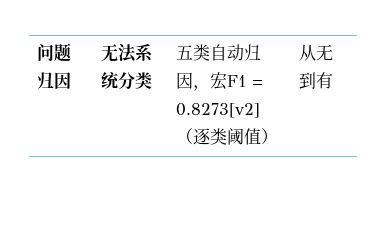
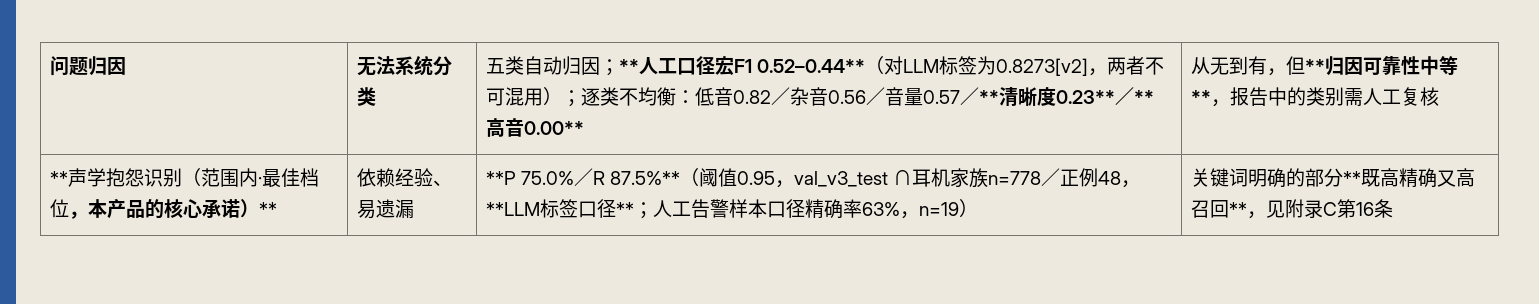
- 五类自动归因，宏F1 = 0.8273[v2]（逐类阈值） | 从无到有
+ 五类自动归因；**人工口径宏F1 0.52–0.44**（对LLM标签为0.8273[v2]，两者不可混用）；逐类不均衡：低音0.82／杂音0.56／音量0.57／**清晰度0.23**／**高音0.00** | 从无到有，但**归因可靠性中等**，报告中的类别需人工复核
+ **声学抱怨识别（范围内·最佳档位，本产品的核心承诺）** | 依赖经验、易遗漏 | **P 75.0%／R 87.5%**（阈值0.95，val_v3_test ∩耳机家族n=778／正例48，**LLM标签口径**；人工告警样本口径精确率63%，n=19） | 关键词明确的部分**既高精确又高召回**，见附录C第16条

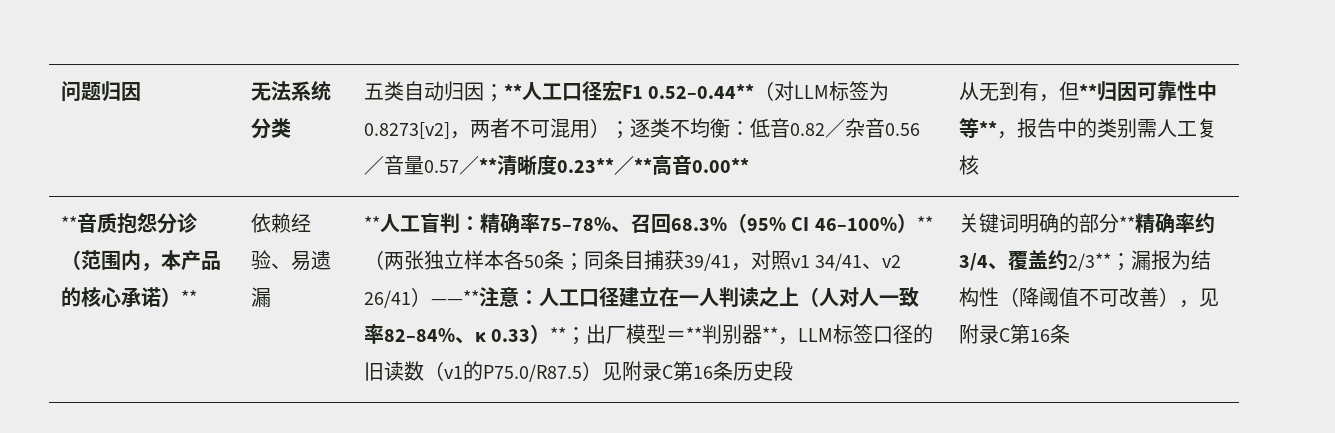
- **声学抱怨识别（范围内·最佳档位，本产品的核心承诺）**
+ **音质抱怨分诊（范围内，本产品的核心承诺）**
- **P 75.0%／R 87.5%**（阈值0.95，val_v3_test ∩耳机家族n=778／正例48，**LLM标签口径**；人工告警样本口径精确率63%，n=19）
+ **人工盲判：精确率75–78%、召回68.3%（95% CI 46–100%）**（两张独立样本各50条；同条目捕获39/41，对照v1 34/41、v2 26/41）——**注意：人工口径建立在一人判读之上（人对人一致率82–84%、κ 0.33）**；出厂模型＝**判别器**，LLM标签口径的旧读数（v1的P75.0/R87.5）见附录C第16条历史段
- 关键词明确的部分**既高精确又高召回**，见附录C第16条
+ 关键词明确的部分**精确率约3/4、覆盖约2/3**；漏报为结构性（降阈值不可改善），见附录C第16条

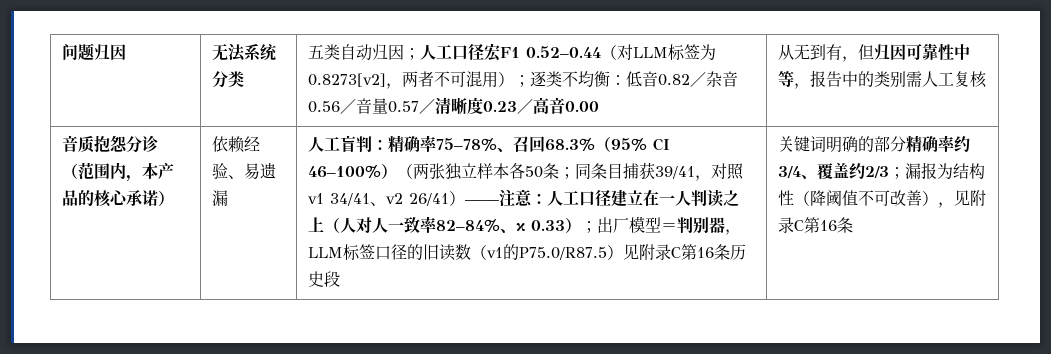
- 五类自动归因；**人工口径宏F1 0.52–0.44**（对LLM标签为0.8273[v2]，两者不可混用）；逐类不均衡：低音0.82／杂音0.56／音量0.57／**清晰度0.23**／**高音0.00**
+ 五类自动归因；人工口径宏F1 0.52–0.44（对LLM标签为0.8273[v2]，两者不可混用）；逐类不均衡：低音0.82／杂音0.56／音量0.57／清晰度0.23／高音0.00
- 从无到有，但**归因可靠性中等**，报告中的类别需人工复核
+ 从无到有，但归因可靠性中等，报告中的类别需人工复核
- **音质抱怨分诊（范围内，本产品的核心承诺）**
+ 音质抱怨分诊（范围内，本产品的核心承诺）
- **人工盲判：
+ 人工盲判：
- 精确率75–78%、召回68.3%（95% CI 46–100%）**（两张独立样本各50条；
+ 精确率75–78%、召回68.3%（95% CI 46–100%）（两张独立样本各50条；
- 同条目捕获39/41，对照v1 34/41、v2 26/41）——**注意：
+ 同条目捕获39/41，对照v1 34/41、v2 26/41）——注意：
- 人工口径建立在一人判读之上（人对人一致率82–84%、κ 0.33）**；
+ 人工口径建立在一人判读之上（人对人一致率82–84%、κ 0.33）；
- 出厂模型＝**判别器**，LLM标签口径的旧读数（v1的P75.0/R87.5）见附录C第16条历史段
+ 出厂模型＝判别器，LLM标签口径的旧读数（v1的P75.0/R87.5）见附录C第16条历史段
- 关键词明确的部分**精确率约3/4、覆盖约2/3**；漏报为结构性（降阈值不可改善），见附录C第16条
+ 关键词明确的部分精确率约3/4、覆盖约2/3；漏报为结构性（降阈值不可改善），见附录C第16条

